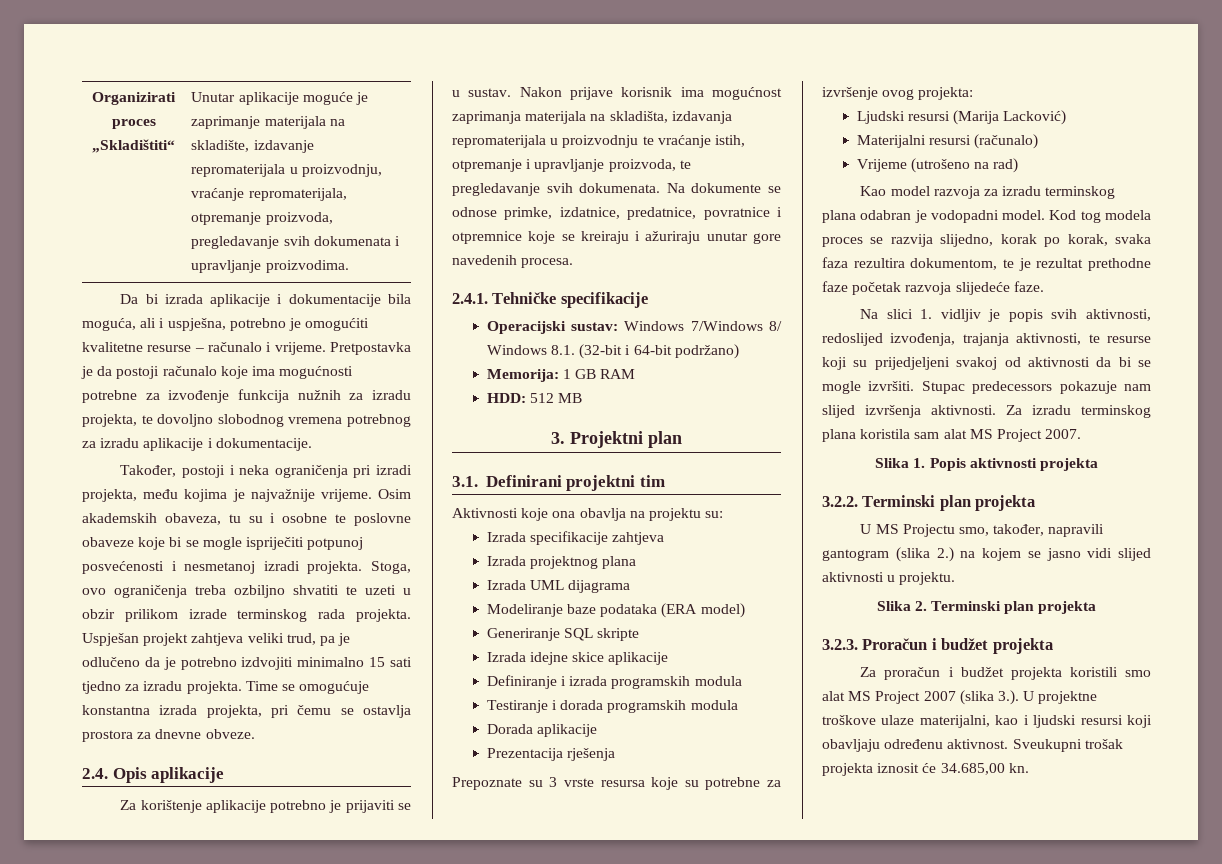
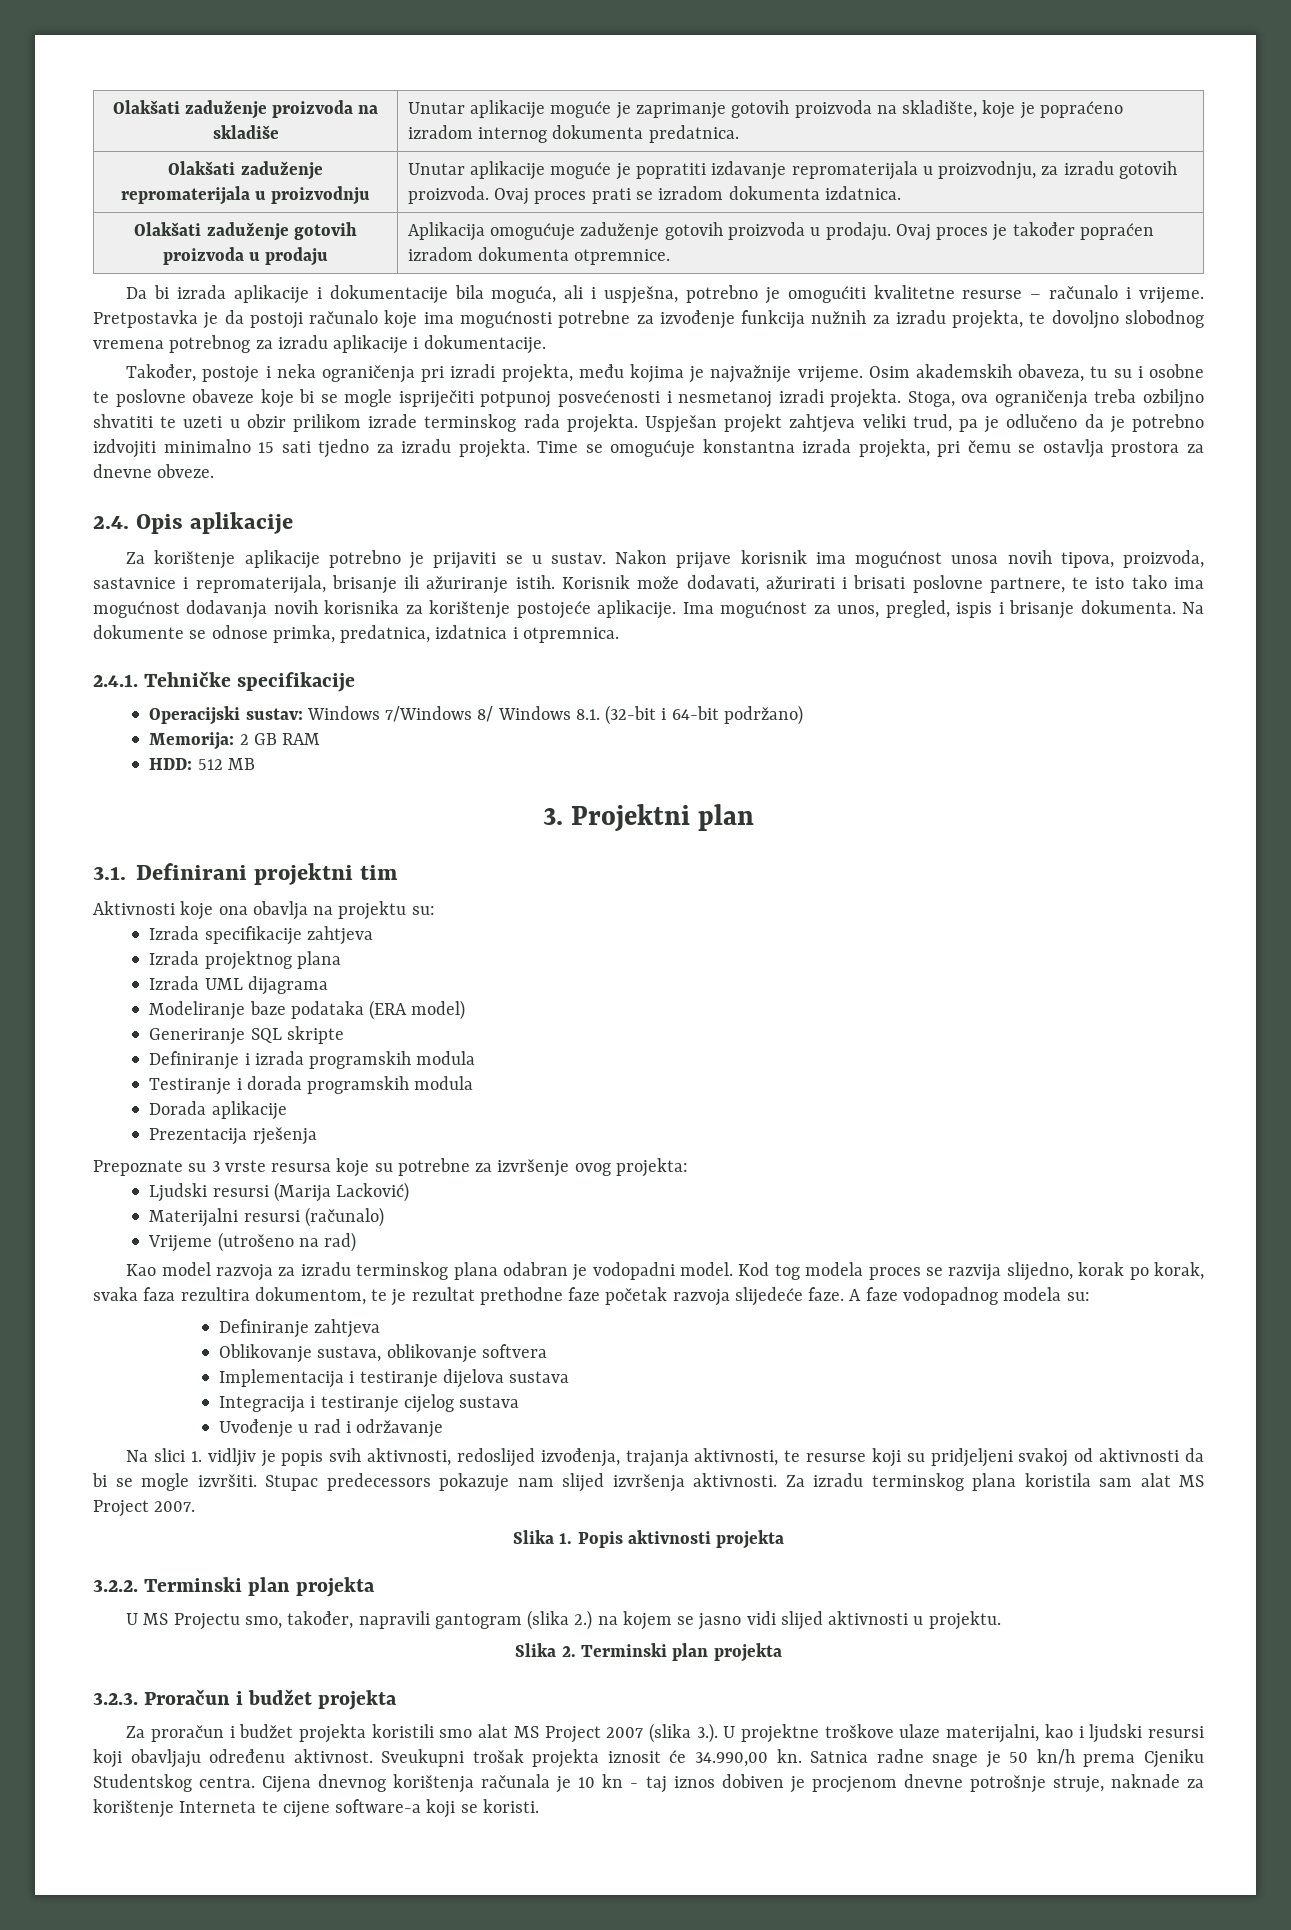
- Organizirati proces „Skladištiti“ | Unutar aplikacije moguće je zaprimanje materijala na skladište, izdavanje repromaterijala u proizvodnju, vraćanje repromaterijala, otpremanje proizvoda, pregledavanje svih dokumenata i upravljanje proizvodima.
+ Olakšati zaduženje proizvoda na skladiše | Unutar aplikacije moguće je zaprimanje gotovih proizvoda na skladište, koje je popraćeno izradom internog dokumenta predatnica.
+ Olakšati zaduženje repromaterijala u proizvodnju | Unutar aplikacije moguće je popratiti izdavanje repromaterijala u proizvodnju, za izradu gotovih proizvoda. Ovaj proces prati se izradom dokumenta izdatnica.
+ Olakšati zaduženje gotovih proizvoda u prodaju | Aplikacija omogućuje zaduženje gotovih proizvoda u prodaju. Ovaj proces je također popraćen izradom dokumenta otpremnice.
- Također, postoji i neka ograničenja pri izradi projekta, među kojima je najvažnije vrijeme.
+ Također, postoje i neka ograničenja pri izradi projekta, među kojima je najvažnije vrijeme.
- Stoga, ovo ograničenja treba ozbiljno shvatiti te uzeti u obzir prilikom izrade terminskog rada projekta.
+ Stoga, ova ograničenja treba ozbiljno shvatiti te uzeti u obzir prilikom izrade terminskog rada projekta.
- Nakon prijave korisnik ima mogućnost zaprimanja materijala na skladišta, izdavanja repromaterijala u proizvodnju te vraćanje istih, otpremanje i upravljanje proizvoda, te pregledavanje svih dokumenata. Na dokumente se odnose primke, izdatnice, predatnice, povratnice i otpremnice koje se kreiraju i ažuriraju unutar gore navedenih procesa.
+ Nakon prijave korisnik ima mogućnost unosa novih tipova, proizvoda, sastavnice i repromaterijala, brisanje ili ažuriranje istih. Korisnik može dodavati, ažurirati i brisati poslovne partnere, te isto tako ima mogućnost dodavanja novih korisnika za korištenje postojeće aplikacije. Ima mogućnost za unos, pregled, ispis i brisanje dokumenta. Na dokumente se odnose primka, predatnica, izdatnica i otpremnica.
- Memorija: 1 GB RAM
+ Memorija: 2 GB RAM
- Izrada idejne skice aplikacije
+ A faze vodopadnog modela su:
+ Definiranje zahtjeva
+ Oblikovanje sustava, oblikovanje softvera
+ Implementacija i testiranje dijelova sustava
+ Integracija i testiranje cijelog sustava
+ Uvođenje u rad i održavanje
- Na slici 1. vidljiv je popis svih aktivnosti, redoslijed izvođenja, trajanja aktivnosti, te resurse koji su prijedjeljeni svakoj od aktivnosti da bi se mogle izvršiti.
+ Na slici 1. vidljiv je popis svih aktivnosti, redoslijed izvođenja, trajanja aktivnosti, te resurse koji su pridjeljeni svakoj od aktivnosti da bi se mogle izvršiti.
- Sveukupni trošak projekta iznosit će 34.685,00 kn.
+ Sveukupni trošak projekta iznosit će 34.990,00 kn. Satnica radne snage je 50 kn/h prema Cjeniku Studentskog centra. Cijena dnevnog korištenja računala je 10 kn - taj iznos dobiven je procjenom dnevne potrošnje struje, naknade za korištenje Interneta te cijene software-a koji se koristi.

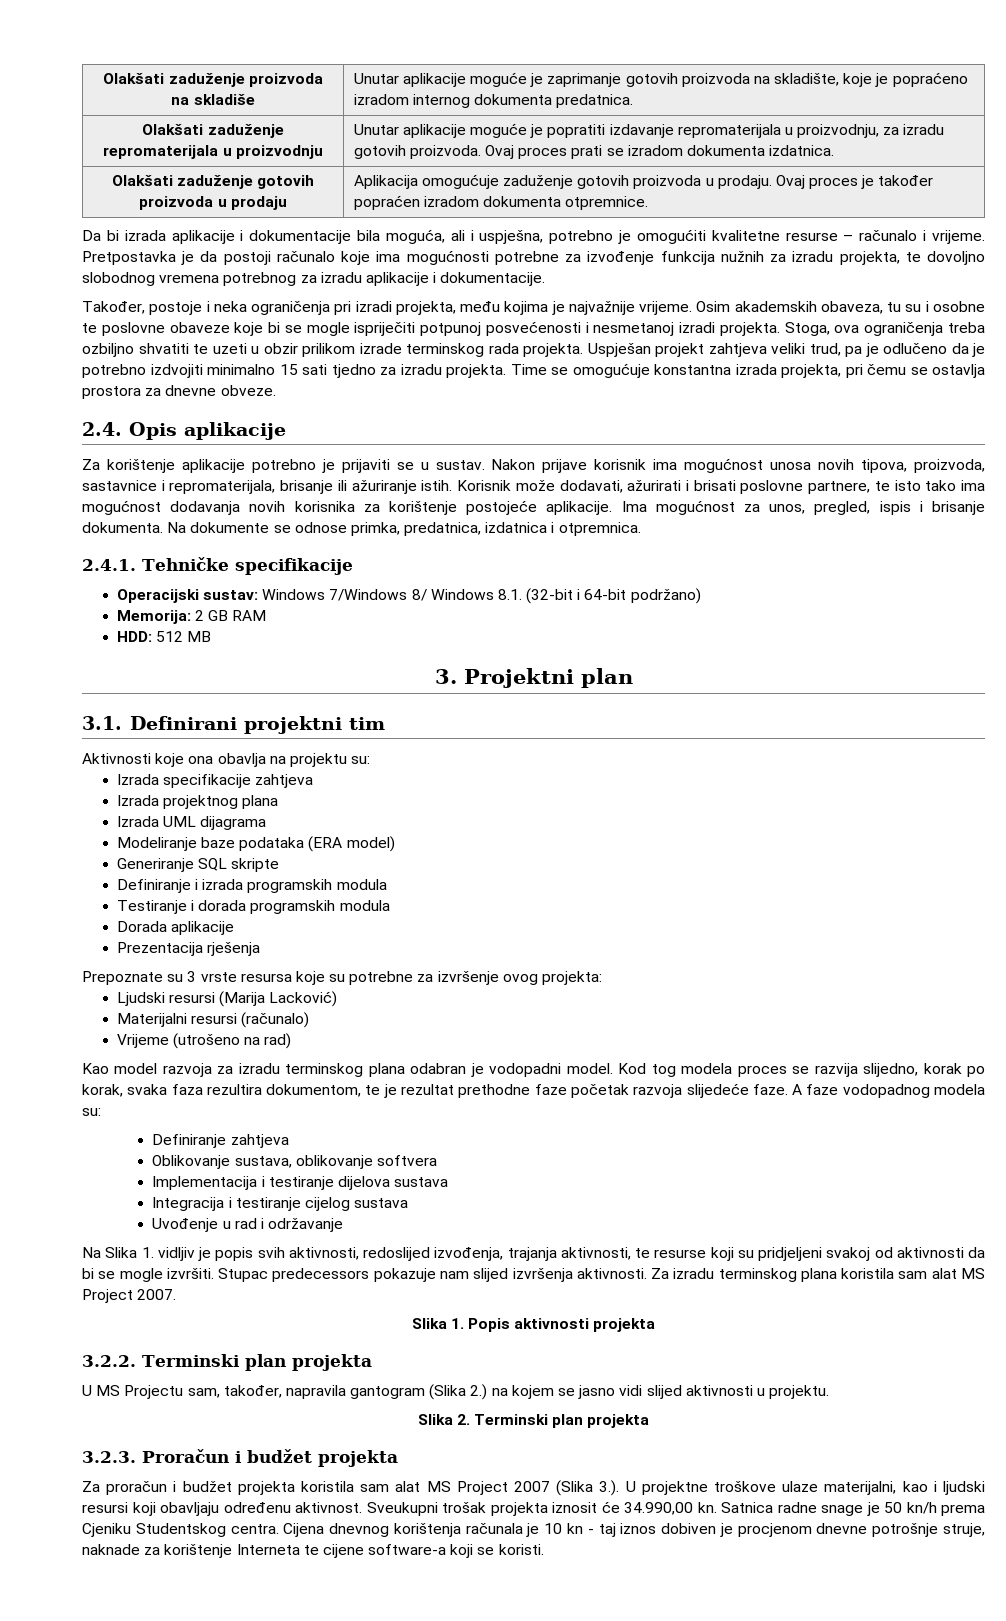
- Na slici 1. vidljiv je popis svih aktivnosti, redoslijed izvođenja, trajanja aktivnosti, te resurse koji su pridjeljeni svakoj od aktivnosti da bi se mogle izvršiti.
+ Na Slika 1. vidljiv je popis svih aktivnosti, redoslijed izvođenja, trajanja aktivnosti, te resurse koji su pridjeljeni svakoj od aktivnosti da bi se mogle izvršiti.
- U MS Projectu smo, također, napravili gantogram (slika 2.) na kojem se jasno vidi slijed aktivnosti u projektu.
+ U MS Projectu sam, također, napravila gantogram (Slika 2.) na kojem se jasno vidi slijed aktivnosti u projektu.
- Za proračun i budžet projekta koristili smo alat MS Project 2007 (slika 3.). U projektne troškove ulaze materijalni, kao i ljudski resursi koji obavljaju određenu aktivnost.
+ Za proračun i budžet projekta koristila sam alat MS Project 2007 (Slika 3.). U projektne troškove ulaze materijalni, kao i ljudski resursi koji obavljaju određenu aktivnost.

